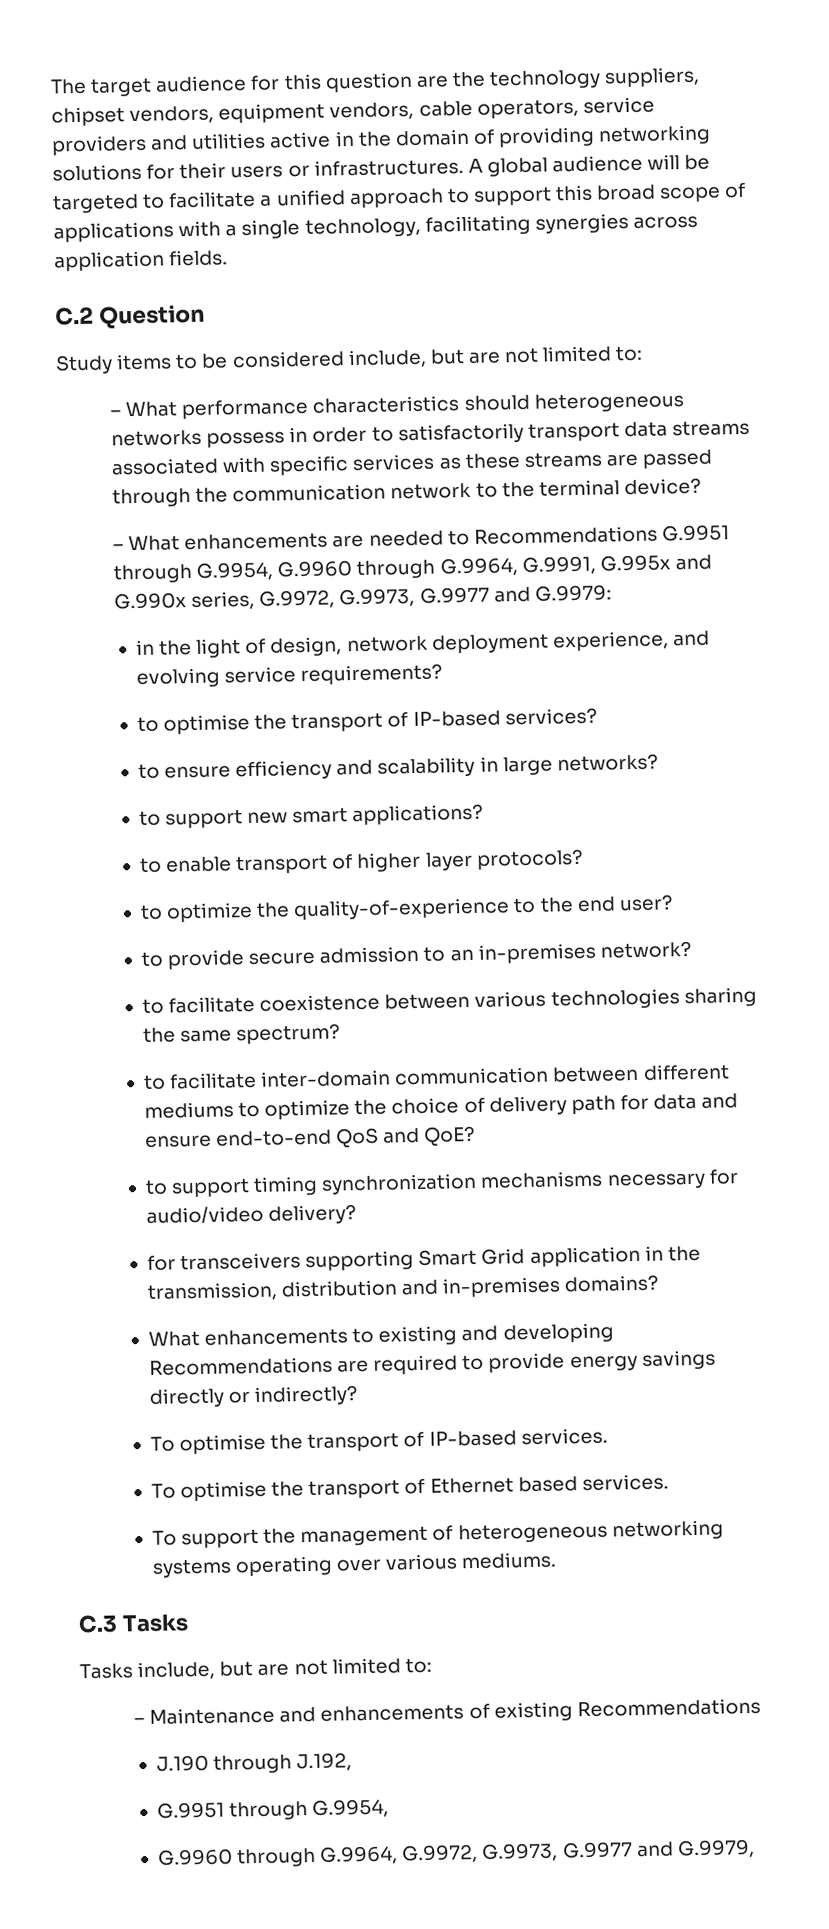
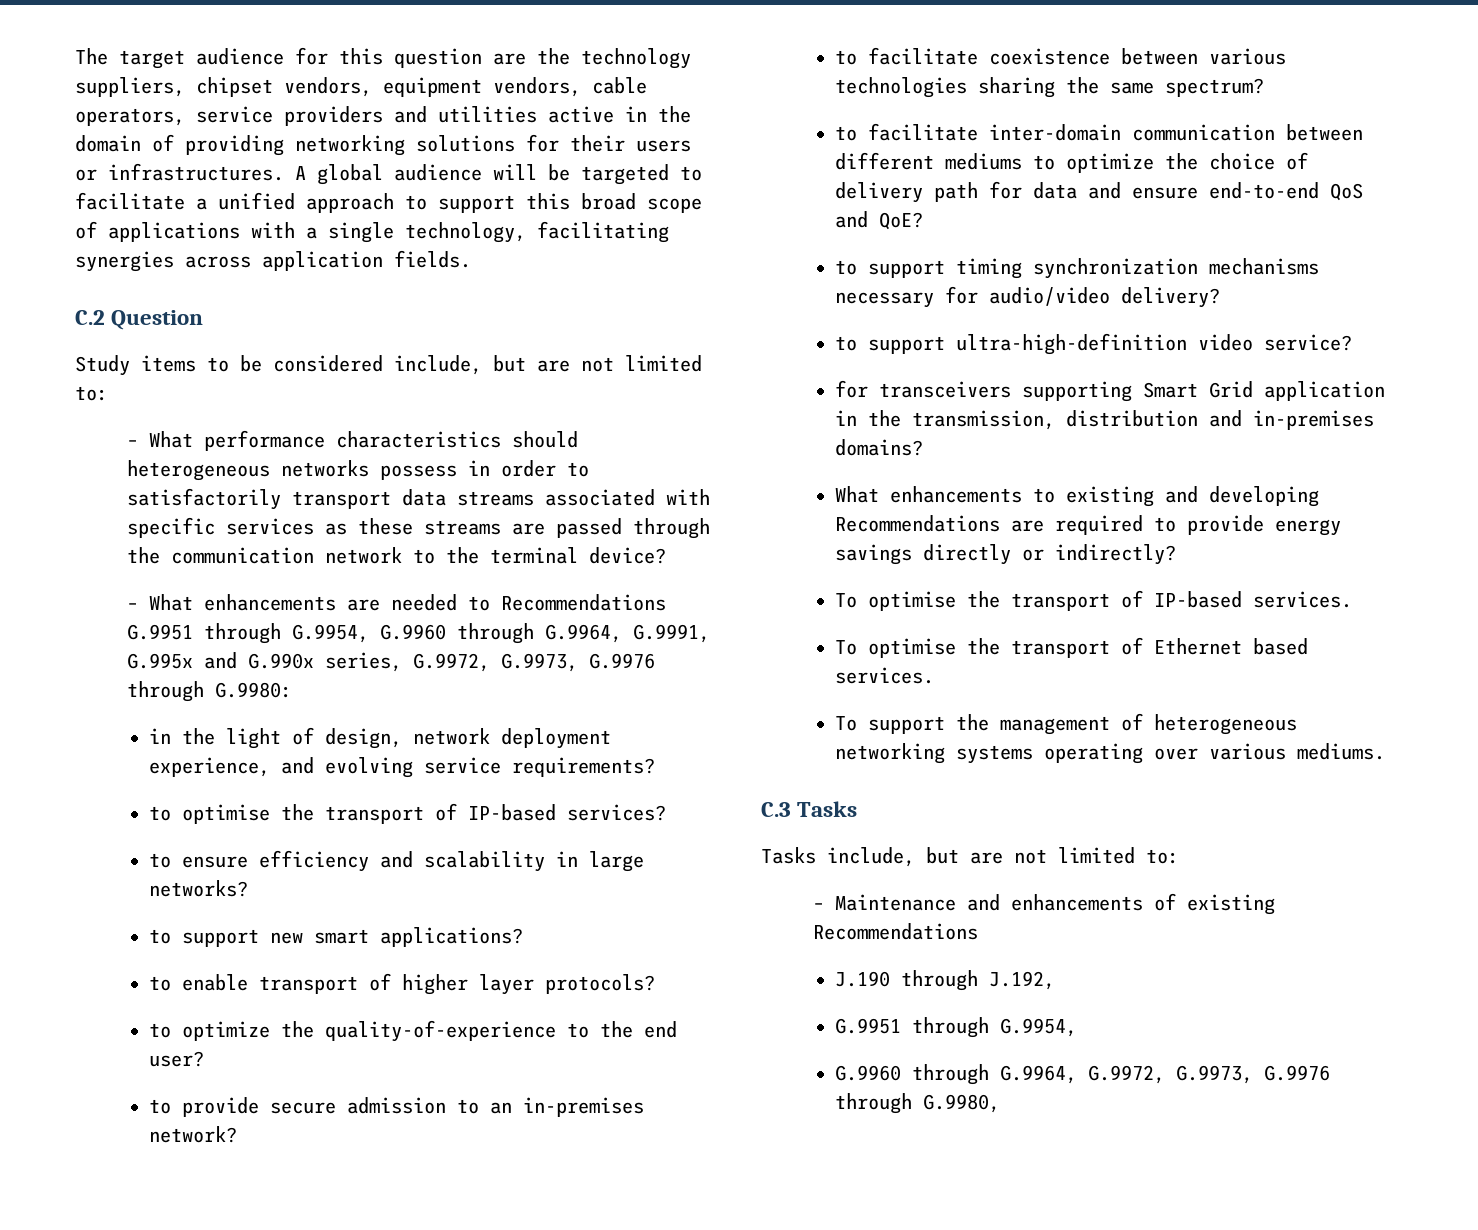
- – What enhancements are needed to Recommendations G.9951 through G.9954, G.9960 through G.9964, G.9991, G.995x and G.990x series, G.9972, G.9973, G.9977 and G.9979:
+ – What enhancements are needed to Recommendations G.9951 through G.9954, G.9960 through G.9964, G.9991, G.995x and G.990x series, G.9972, G.9973, G.9976 through G.9980:
+ to support ultra-high-definition video service?
- G.9960 through G.9964, G.9972, G.9973, G.9977 and G.9979,
+ G.9960 through G.9964, G.9972, G.9973, G.9976 through G.9980,

